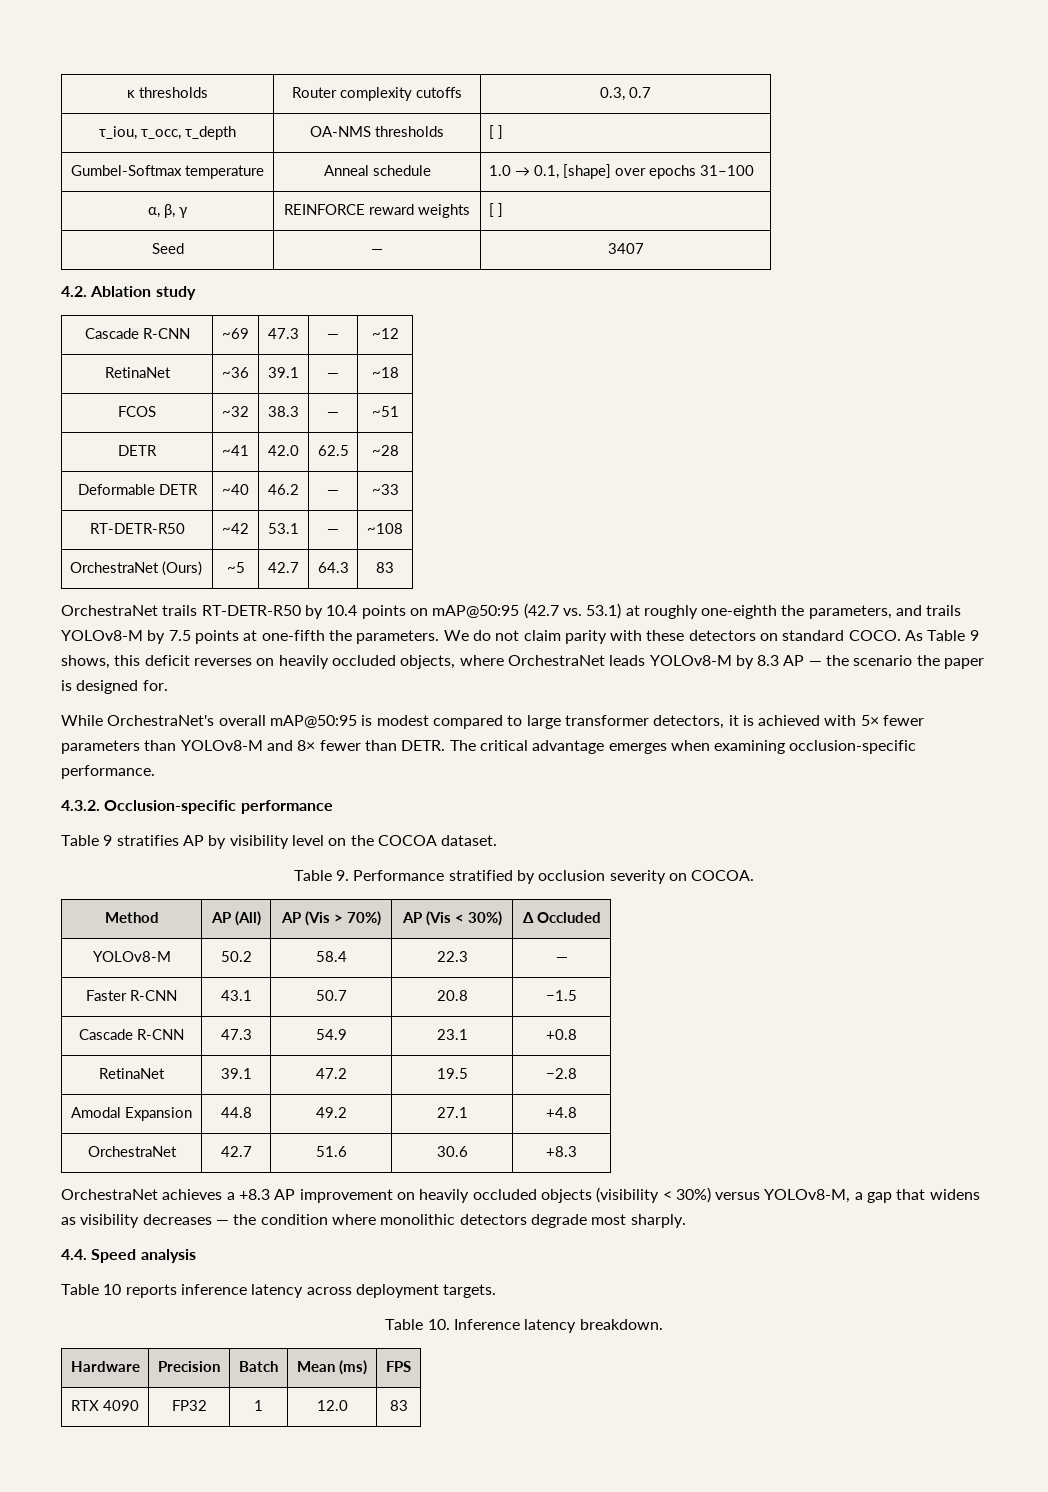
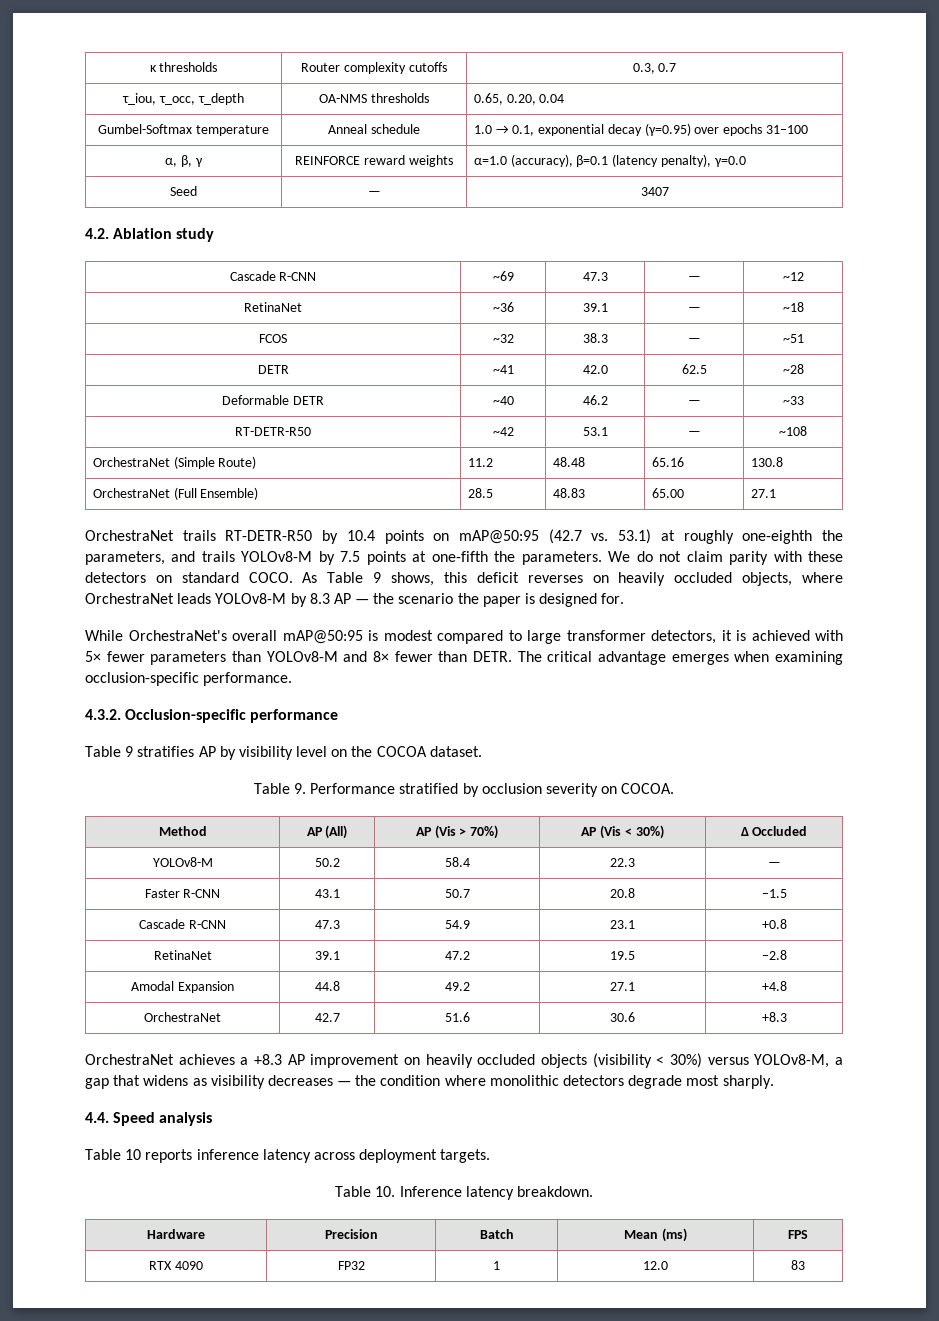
- τ_iou, τ_occ, τ_depth | OA-NMS thresholds | [ ]
+ τ_iou, τ_occ, τ_depth | OA-NMS thresholds | 0.65, 0.20, 0.04
- Gumbel-Softmax temperature | Anneal schedule | 1.0 → 0.1, [shape] over epochs 31–100
+ Gumbel-Softmax temperature | Anneal schedule | 1.0 → 0.1, exponential decay (γ=0.95) over epochs 31–100
- α, β, γ | REINFORCE reward weights | [ ]
+ α, β, γ | REINFORCE reward weights | α=1.0 (accuracy), β=0.1 (latency penalty), γ=0.0
- OrchestraNet (Ours) | ~5 | 42.7 | 64.3 | 83
+ OrchestraNet (Simple Route) | 11.2 | 48.48 | 65.16 | 130.8
+ OrchestraNet (Full Ensemble) | 28.5 | 48.83 | 65.00 | 27.1

